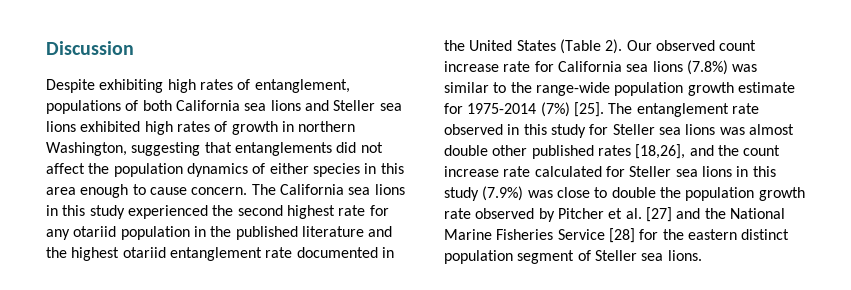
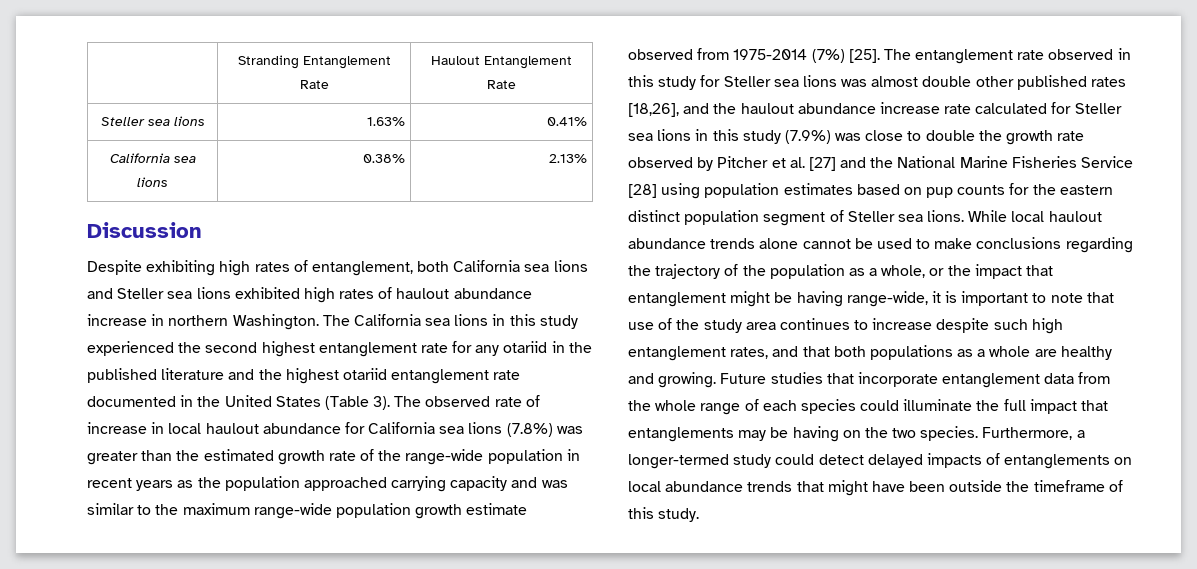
+ | Stranding Entanglement Rate | Haulout Entanglement Rate
+ Steller sea lions | 1.63% | 0.41%
+ California sea lions | 0.38% | 2.13%
- Despite exhibiting high rates of entanglement, populations of both California sea lions and Steller sea lions exhibited high rates of growth in northern Washington, suggesting that entanglements did not affect the population dynamics of either species in this area enough to cause concern.
+ Despite exhibiting high rates of entanglement, both California sea lions and Steller sea lions exhibited high rates of haulout abundance increase in northern Washington.
- The California sea lions in this study experienced the second highest rate for any otariid population in the published literature and the highest otariid entanglement rate documented in the United States (Table 2). Our observed count increase rate for California sea lions (7.8%) was similar to the range-wide population growth estimate for 1975-2014 (7%) [25].
+ The California sea lions in this study experienced the second highest entanglement rate for any otariid in the published literature and the highest otariid entanglement rate documented in the United States (Table 3). The observed rate of increase in local haulout abundance for California sea lions (7.8%) was greater than the estimated growth rate of the range-wide population in recent years as the population approached carrying capacity and was similar to the maximum range-wide population growth estimate observed from 1975-2014 (7%) [25].
- The entanglement rate observed in this study for Steller sea lions was almost double other published rates [18,26], and the count increase rate calculated for Steller sea lions in this study (7.9%) was close to double the population growth rate observed by Pitcher et al. [27] and the National Marine Fisheries Service [28] for the eastern distinct population segment of Steller sea lions.
+ The entanglement rate observed in this study for Steller sea lions was almost double other published rates [18,26], and the haulout abundance increase rate calculated for Steller sea lions in this study (7.9%) was close to double the growth rate observed by Pitcher et al. [27] and the National Marine Fisheries Service [28] using population estimates based on pup counts for the eastern distinct population segment of Steller sea lions.
+ While local haulout abundance trends alone cannot be used to make conclusions regarding the trajectory of the population as a whole, or the impact that entanglement might be having range-wide, it is important to note that use of the study area continues to increase despite such high entanglement rates, and that both populations as a whole are healthy and growing. Future studies that incorporate entanglement data from the whole range of each species could illuminate the full impact that entanglements may be having on the two species. Furthermore, a longer-termed study could detect delayed impacts of entanglements on local abundance trends that might have been outside the timeframe of this study.

